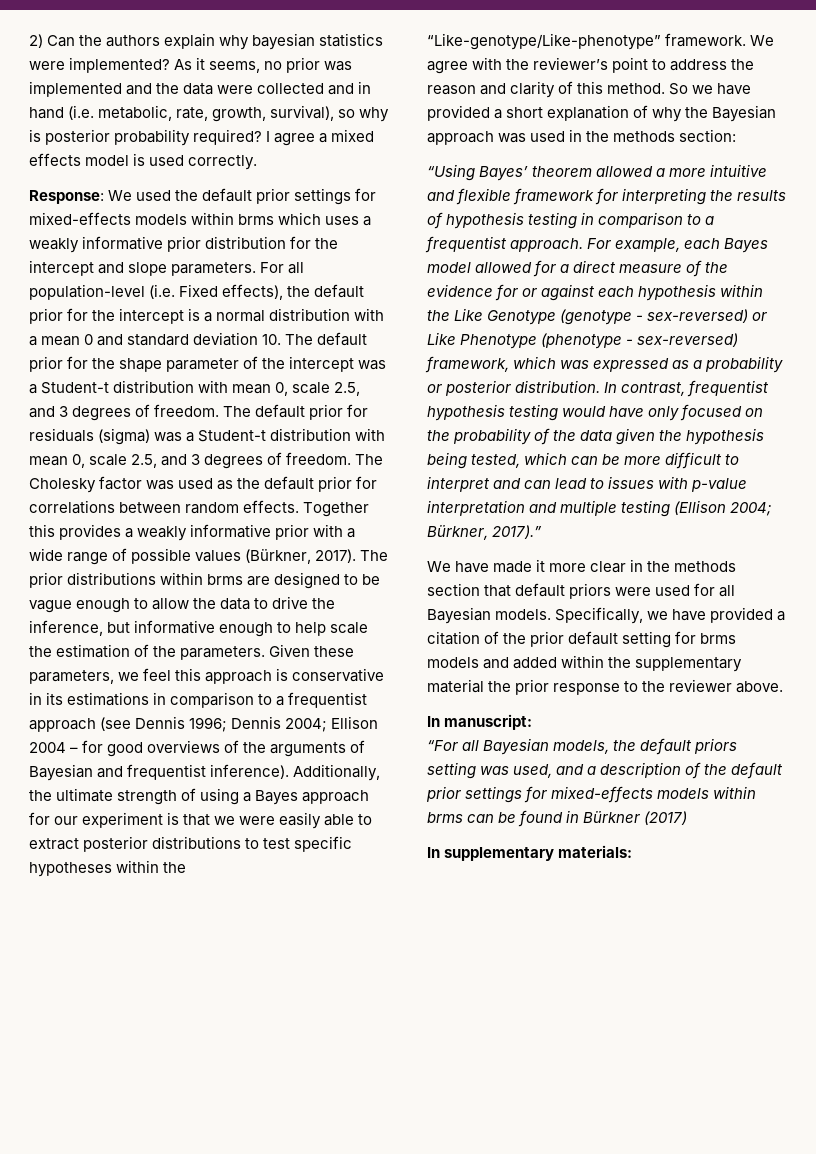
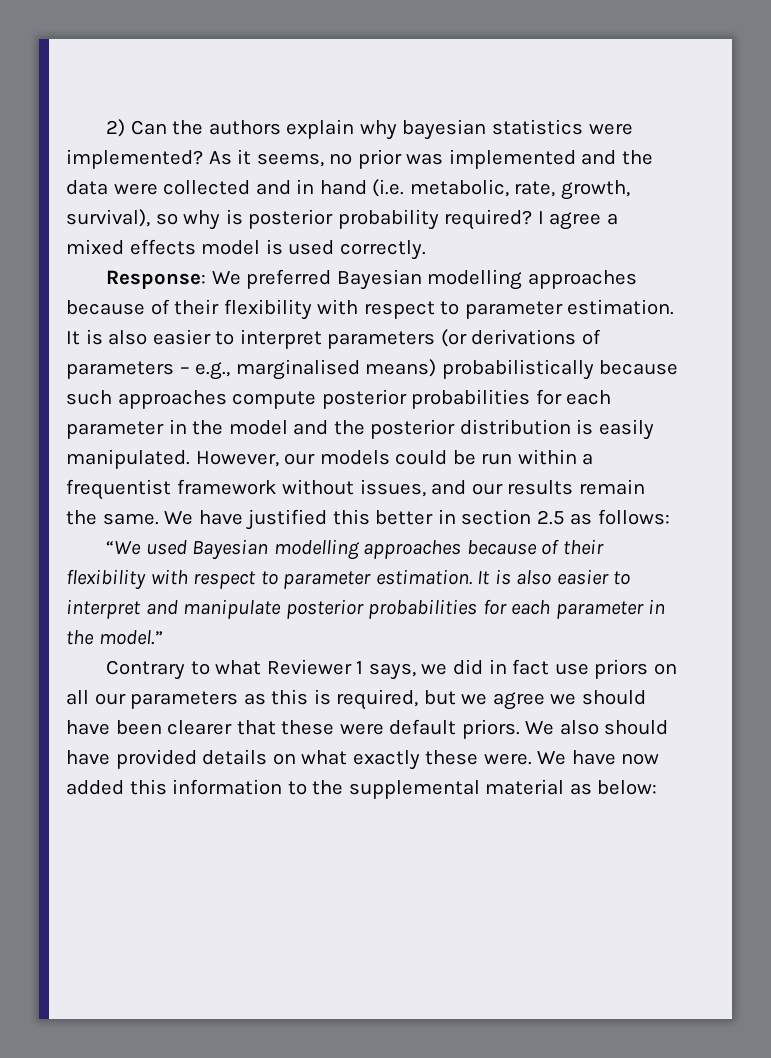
- Response: We used the default prior settings for mixed-effects models within brms which uses a weakly informative prior distribution for the intercept and slope parameters. For all population-level (i.e. Fixed effects), the default prior for the intercept is a normal distribution with a mean 0 and standard deviation 10. The default prior for the shape parameter of the intercept was a Student-t distribution with mean 0, scale 2.5, and 3 degrees of freedom. The default prior for residuals (sigma) was a Student-t distribution with mean 0, scale 2.5, and 3 degrees of freedom. The Cholesky factor was used as the default prior for correlations between random effects. Together this provides a weakly informative prior with a wide range of possible values (Bürkner, 2017). The prior distributions within brms are designed to be vague enough to allow the data to drive the inference, but informative enough to help scale the estimation of the parameters. Given these parameters, we feel this approach is conservative in its estimations in comparison to a frequentist approach (see Dennis 1996; Dennis 2004; Ellison 2004 – for good overviews of the arguments of Bayesian and frequentist inference). Additionally, the ultimate strength of using a Bayes approach for our experiment is that we were easily able to extract posterior distributions to test specific hypotheses within the “Like-genotype/Like-phenotype” framework. We agree with the reviewer’s point to address the reason and clarity of this method. So we have provided a short explanation of why the Bayesian approach was used in the methods section:
- “Using Bayes’ theorem allowed a more intuitive and flexible framework for interpreting the results of hypothesis testing in comparison to a frequentist approach. For example, each Bayes model allowed for a direct measure of the evidence for or against each hypothesis within the Like Genotype (genotype - sex-reversed) or Like Phenotype (phenotype - sex-reversed) framework, which was expressed as a probability or posterior distribution. In contrast, frequentist hypothesis testing would have only focused on the probability of the data given the hypothesis being tested, which can be more difficult to interpret and can lead to issues with p-value interpretation and multiple testing (Ellison 2004; Bürkner, 2017).”
- We have made it more clear in the methods section that default priors were used for all Bayesian models. Specifically, we have provided a citation of the prior default setting for brms models and added within the supplementary material the prior response to the reviewer above.
- In manuscript:
- “For all Bayesian models, the default priors setting was used, and a description of the default prior settings for mixed-effects models within brms can be found in Bürkner (2017)
- In supplementary materials:
+ Response: We preferred Bayesian modelling approaches because of their flexibility with respect to parameter estimation. It is also easier to interpret parameters (or derivations of parameters – e.g., marginalised means) probabilistically because such approaches compute posterior probabilities for each parameter in the model and the posterior distribution is easily manipulated. However, our models could be run within a frequentist framework without issues, and our results remain the same. We have justified this better in section 2.5 as follows:
+ “We used Bayesian modelling approaches because of their flexibility with respect to parameter estimation. It is also easier to interpret and manipulate posterior probabilities for each parameter in the model.”
+ Contrary to what Reviewer 1 says, we did in fact use priors on all our parameters as this is required, but we agree we should have been clearer that these were default priors. We also should have provided details on what exactly these were. We have now added this information to the supplemental material as below:

